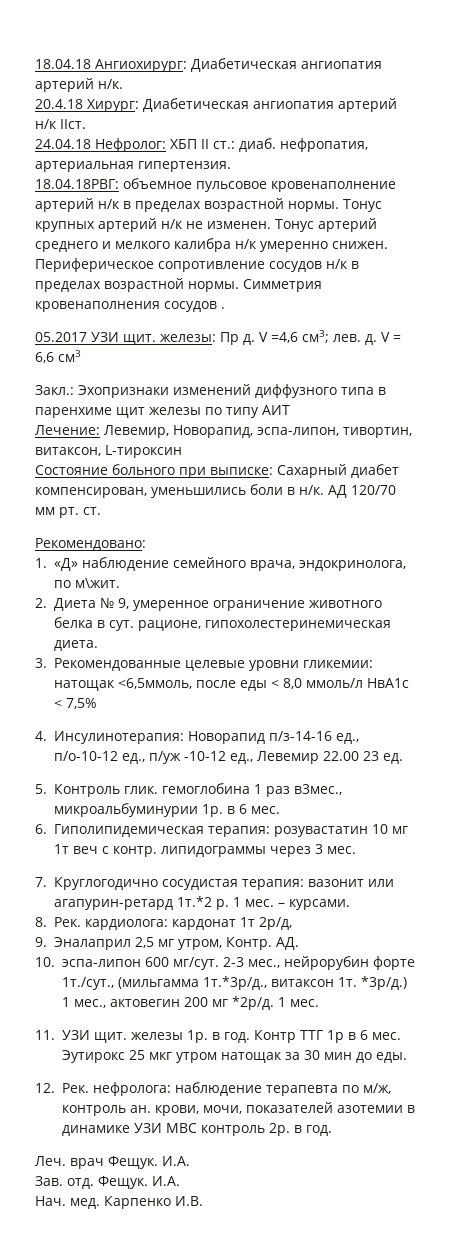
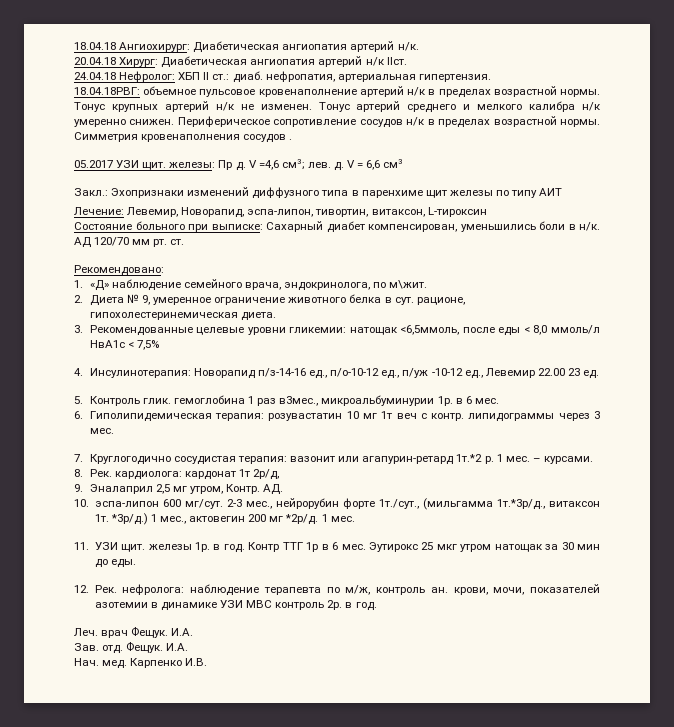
- 20.4.18 Хирург: Диабетическая ангиопатия артерий н/к IIcт.
+ 20.04.18 Хирург: Диабетическая ангиопатия артерий н/к IIcт.

